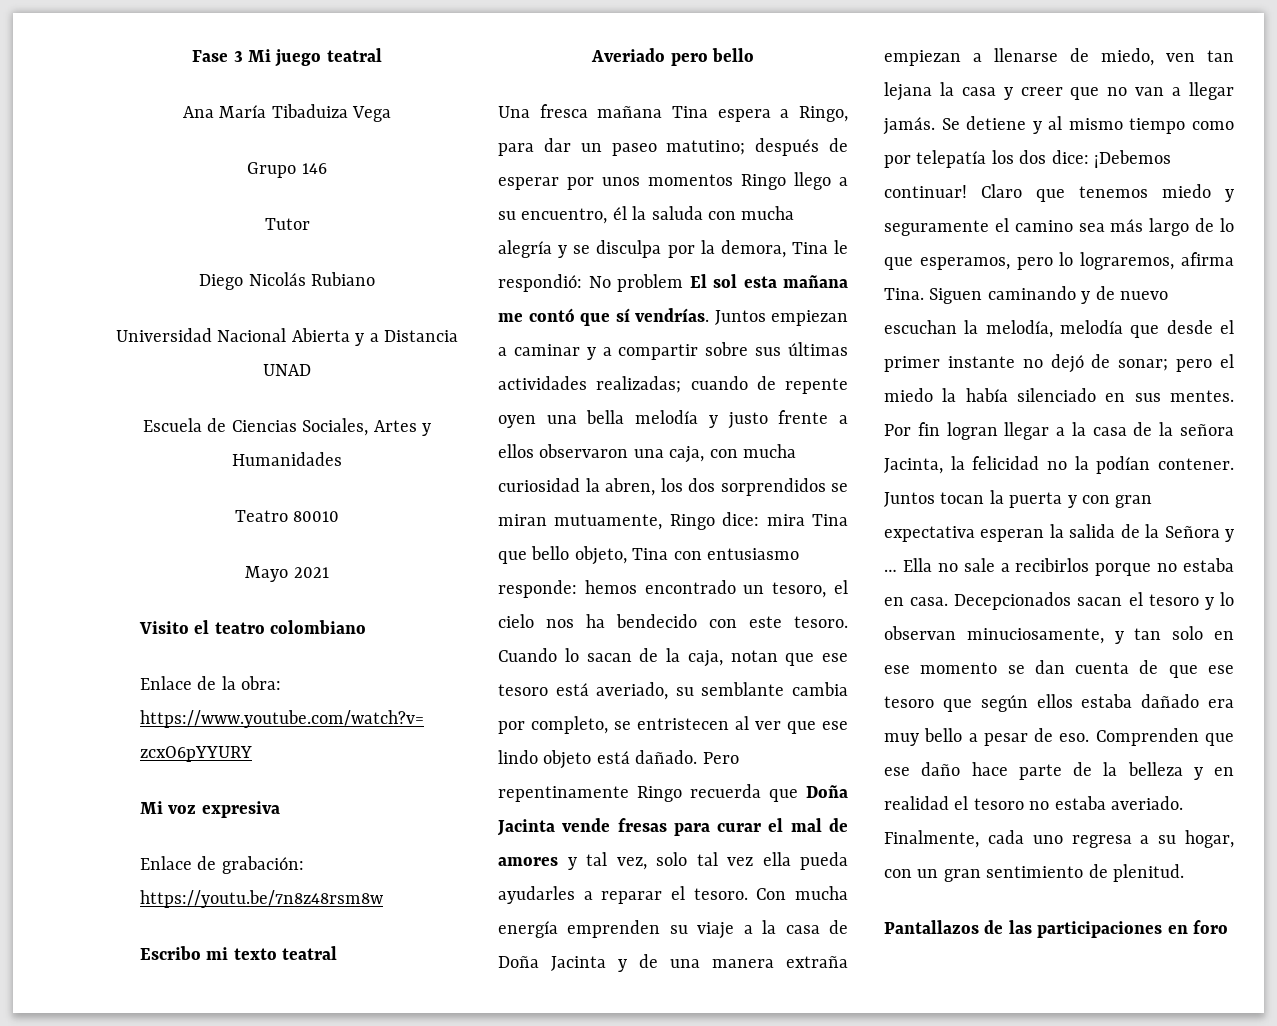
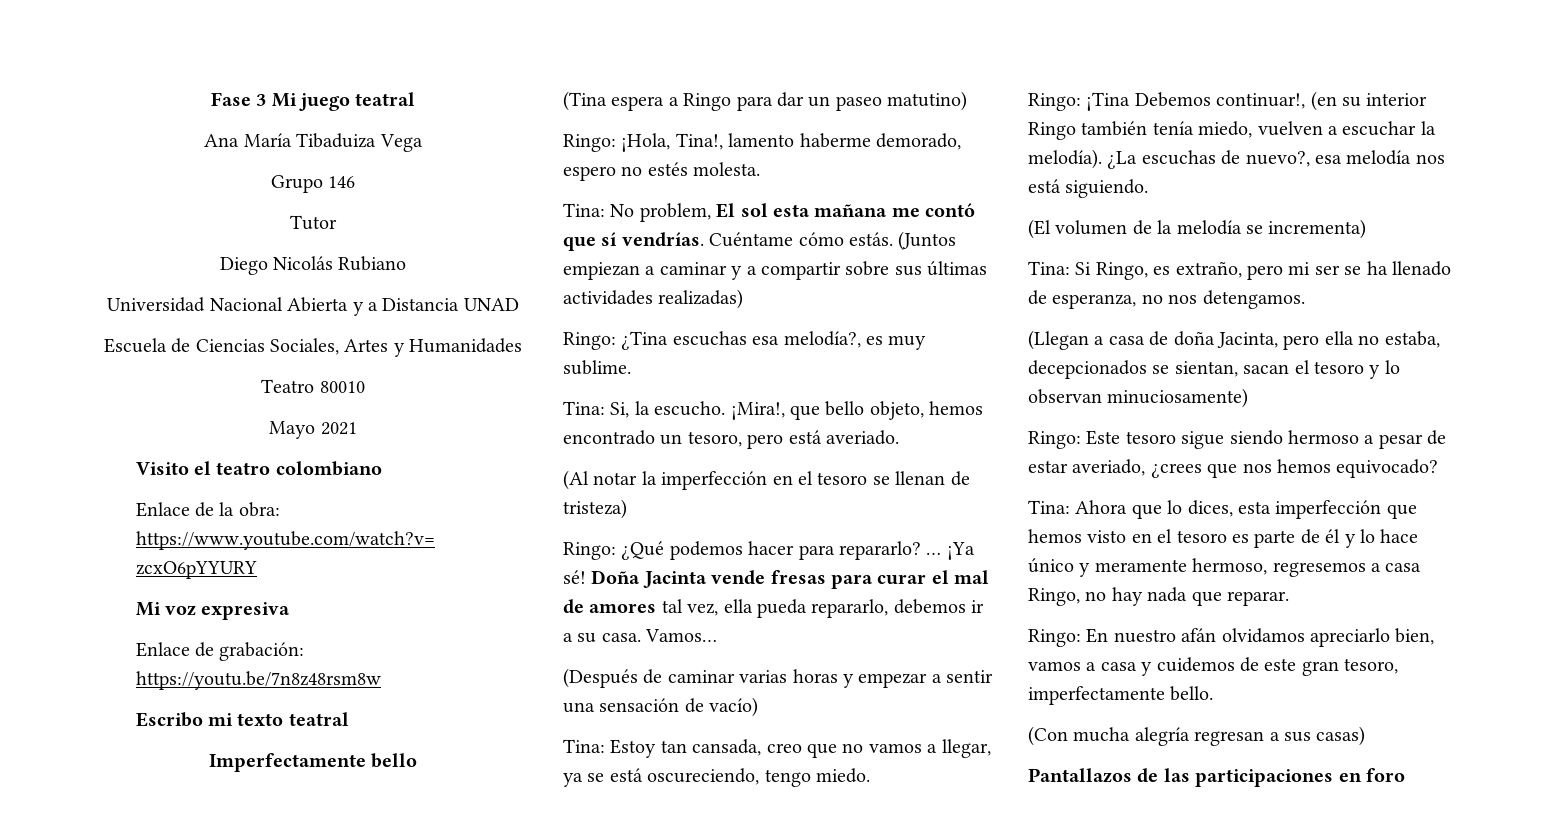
- Averiado pero bello
+ Imperfectamente bello
- Una fresca mañana Tina espera a Ringo, para dar un paseo matutino; después de esperar por unos momentos Ringo llego a su encuentro, él la saluda con mucha alegría y se disculpa por la demora, Tina le respondió: No problem El sol esta mañana me contó que sí vendrías.
+ (Tina espera a Ringo para dar un paseo matutino)
+ Ringo: ¡Hola, Tina!, lamento haberme demorado, espero no estés molesta.
+ Tina: No problem, El sol esta mañana me contó que sí vendrías.
- Juntos empiezan a caminar y a compartir sobre sus últimas actividades realizadas; cuando de repente oyen una bella melodía y justo frente a ellos observaron una caja, con mucha curiosidad la abren, los dos sorprendidos se miran mutuamente, Ringo dice: mira Tina que bello objeto, Tina con entusiasmo responde: hemos encontrado un tesoro, el cielo nos ha bendecido con este tesoro. Cuando lo sacan de la caja, notan que ese tesoro está averiado, su semblante cambia por completo, se entristecen al ver que ese lindo objeto está dañado. Pero repentinamente Ringo recuerda que Doña Jacinta vende fresas para curar el mal de amores y tal vez, solo tal vez ella pueda ayudarles a reparar el tesoro. Con mucha energía emprenden su viaje a la casa de Doña Jacinta y de una manera extraña empiezan a llenarse de miedo, ven tan lejana la casa y creer que no van a llegar jamás. Se detiene y al mismo tiempo como por telepatía los dos dice: ¡Debemos continuar! Claro que tenemos miedo y seguramente el camino sea más largo de lo que esperamos, pero lo lograremos, afirma Tina. Siguen caminando y de nuevo escuchan la melodía, melodía que desde el primer instante no dejó de sonar; pero el miedo la había silenciado en sus mentes. Por fin logran llegar a la casa de la señora Jacinta, la felicidad no la podían contener. Juntos tocan la puerta y con gran expectativa esperan la salida de la Señora y … Ella no sale a recibirlos porque no estaba en casa. Decepcionados sacan el tesoro y lo observan minuciosamente, y tan solo en ese momento se dan cuenta de que ese tesoro que según ellos estaba dañado era muy bello a pesar de eso. Comprenden que ese daño hace parte de la belleza y en realidad el tesoro no estaba averiado. Finalmente, cada uno regresa a su hogar, con un gran sentimiento de plenitud.
+ Cuéntame cómo estás. (Juntos empiezan a caminar y a compartir sobre sus últimas actividades realizadas)
+ Ringo: ¿Tina escuchas esa melodía?, es muy sublime.
+ Tina: Si, la escucho. ¡Mira!, que bello objeto, hemos encontrado un tesoro, pero está averiado.
+ (Al notar la imperfección en el tesoro se llenan de tristeza)
+ Ringo: ¿Qué podemos hacer para repararlo? … ¡Ya sé! Doña Jacinta vende fresas para curar el mal de amores tal vez, ella pueda repararlo, debemos ir a su casa. Vamos…
+ (Después de caminar varias horas y empezar a sentir una sensación de vacío)
+ Tina: Estoy tan cansada, creo que no vamos a llegar, ya se está oscureciendo, tengo miedo.
+ Ringo: ¡Tina Debemos continuar!, (en su interior Ringo también tenía miedo, vuelven a escuchar la melodía). ¿La escuchas de nuevo?, esa melodía nos está siguiendo.
+ (El volumen de la melodía se incrementa)
+ Tina: Si Ringo, es extraño, pero mi ser se ha llenado de esperanza, no nos detengamos.
+ (Llegan a casa de doña Jacinta, pero ella no estaba, decepcionados se sientan, sacan el tesoro y lo observan minuciosamente)
+ Ringo: Este tesoro sigue siendo hermoso a pesar de estar averiado, ¿crees que nos hemos equivocado?
+ Tina: Ahora que lo dices, esta imperfección que hemos visto en el tesoro es parte de él y lo hace único y meramente hermoso, regresemos a casa Ringo, no hay nada que reparar.
+ Ringo: En nuestro afán olvidamos apreciarlo bien, vamos a casa y cuidemos de este gran tesoro, imperfectamente bello.
+ (Con mucha alegría regresan a sus casas)

